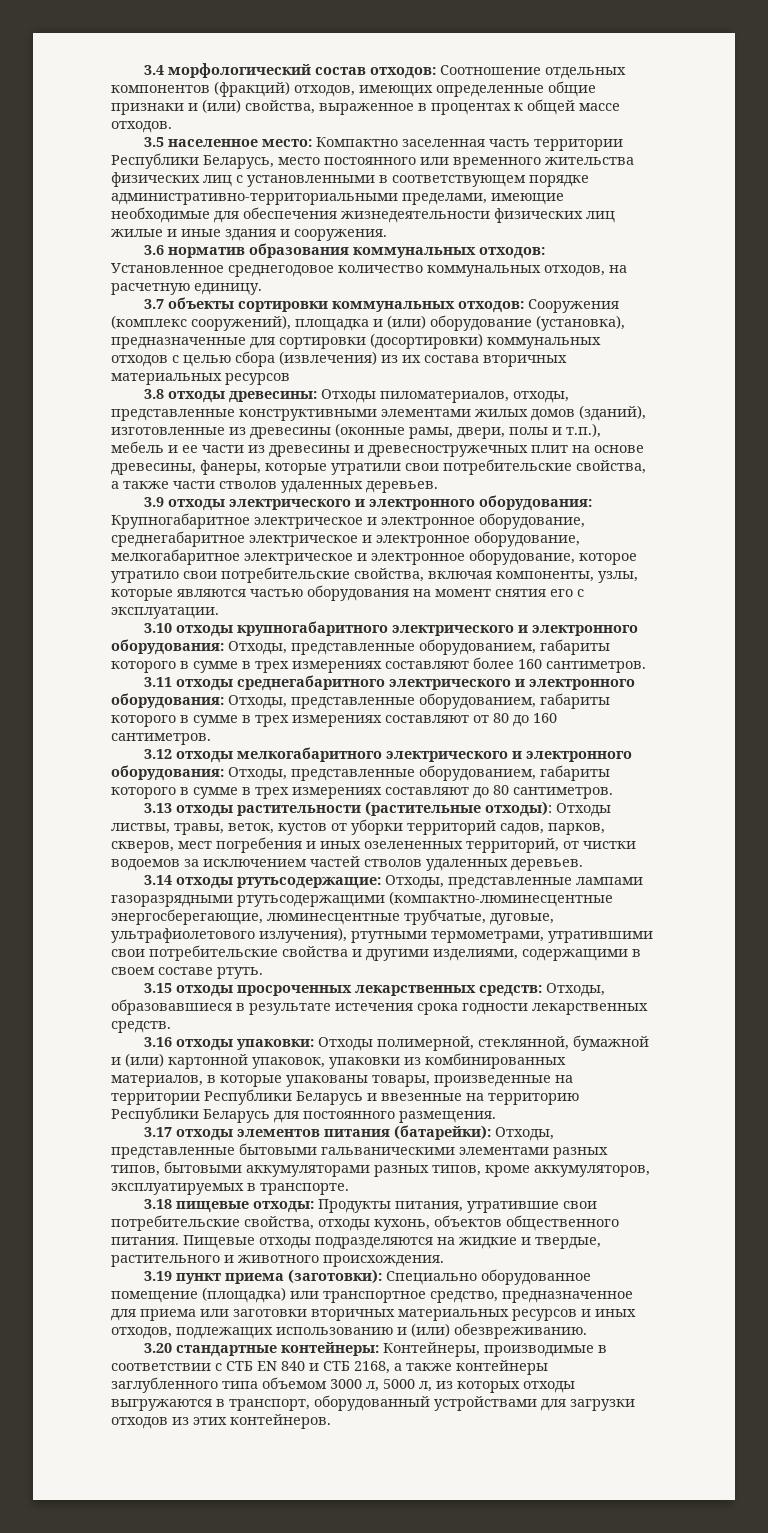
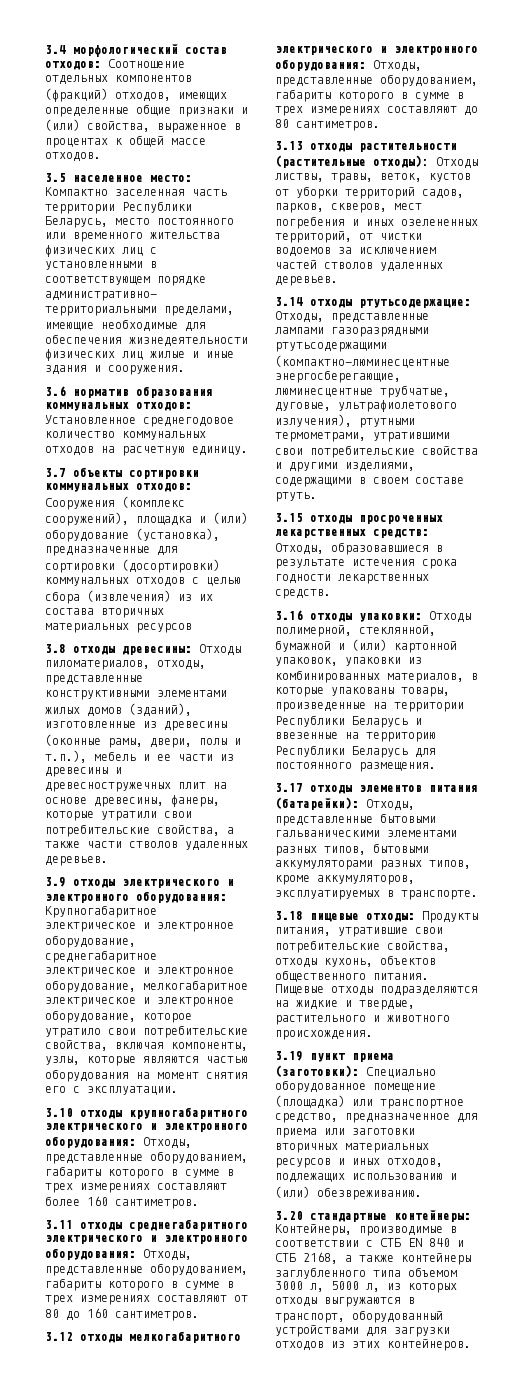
- 3.6 норматив образования коммунальных отходов: Установленное среднегодовое количество коммунальных отходов, на расчетную единицу.
+ 3.6 норматив образования коммунальных отходов: Установленное среднегодовое количество коммунальных отходов на расчетную единицу.

